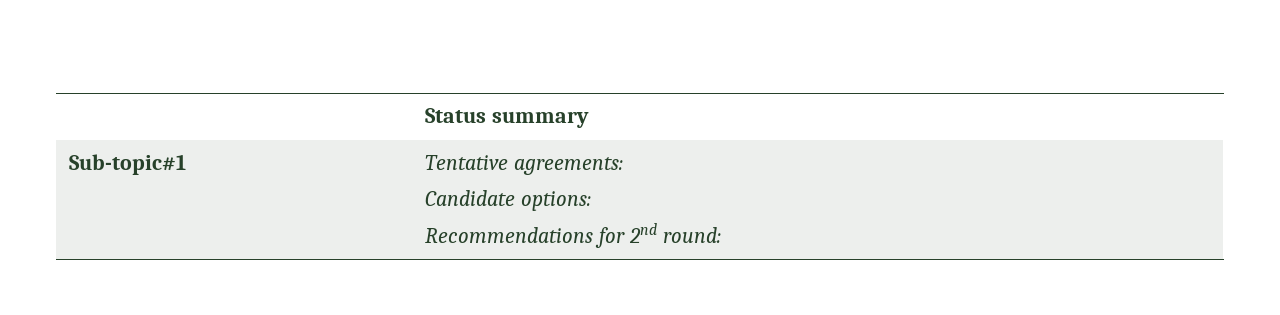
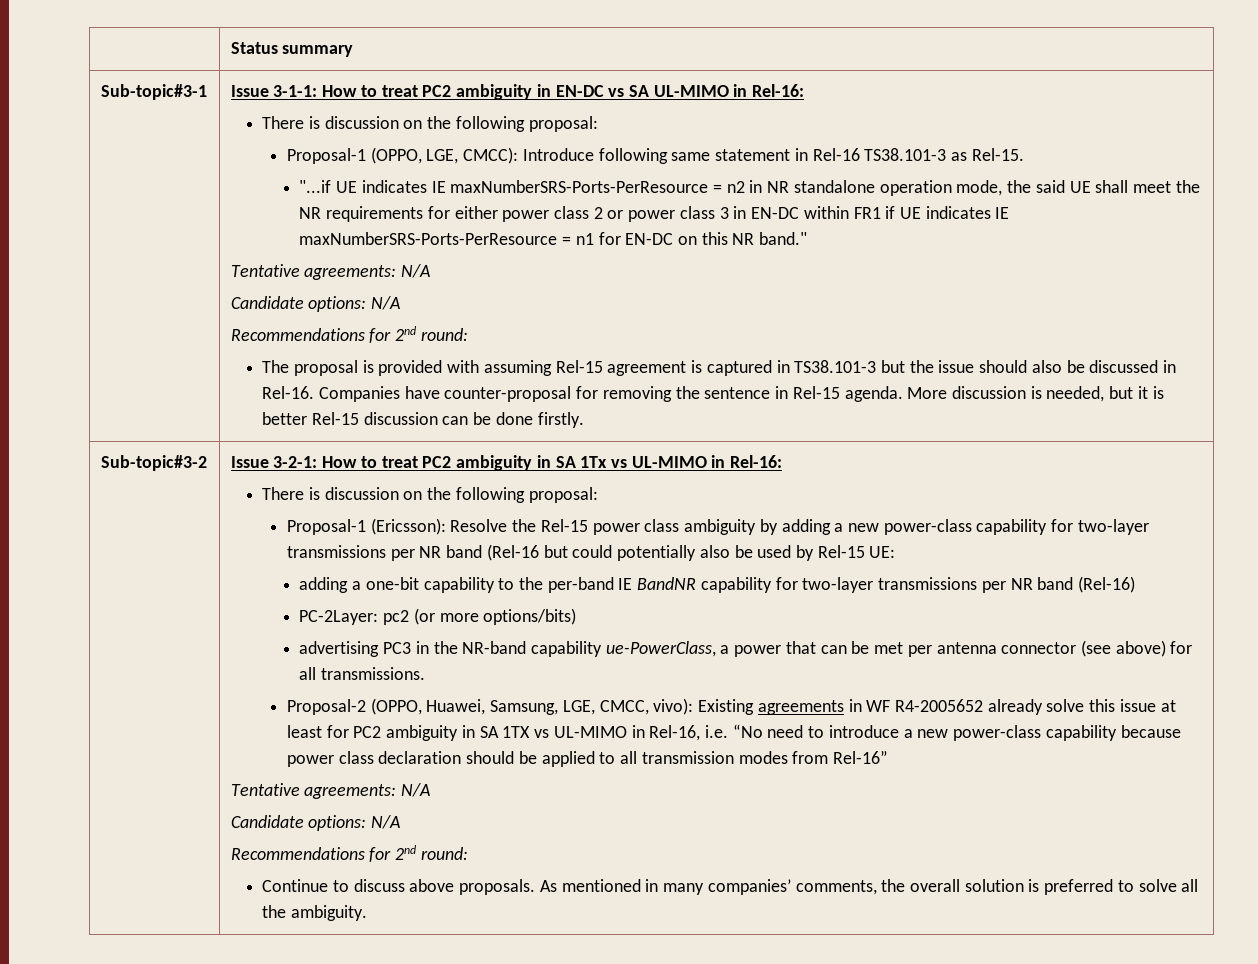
- Sub-topic#1 | Tentative agreements:
- Candidate options:
+ Sub-topic#3-1 | Issue 3-1-1: How to treat PC2 ambiguity in EN-DC vs SA UL-MIMO in Rel-16:
+ There is discussion on the following proposal:
+ Proposal-1 (OPPO, LGE, CMCC): Introduce following same statement in Rel-16 TS38.101-3 as Rel-15.
+ "...if UE indicates IE maxNumberSRS-Ports-PerResource = n2 in NR standalone operation mode, the said UE shall meet the NR requirements for either power class 2 or power class 3 in EN-DC within FR1 if UE indicates IE maxNumberSRS-Ports-PerResource = n1 for EN-DC on this NR band."
+ Tentative agreements: N/A
+ Candidate options: N/A
  Recommendations for 2nd round:
+ The proposal is provided with assuming Rel-15 agreement is captured in TS38.101-3 but the issue should also be discussed in Rel-16. Companies have counter-proposal for removing the sentence in Rel-15 agenda. More discussion is needed, but it is better Rel-15 discussion can be done firstly.
+ Sub-topic#3-2 | Issue 3-2-1: How to treat PC2 ambiguity in SA 1Tx vs UL-MIMO in Rel-16:
+ There is discussion on the following proposal:
+ Proposal-1 (Ericsson): Resolve the Rel-15 power class ambiguity by adding a new power-class capability for two-layer transmissions per NR band (Rel-16 but could potentially also be used by Rel-15 UE:
+ adding a one-bit capability to the per-band IE BandNR capability for two-layer transmissions per NR band (Rel-16)
+ PC-2Layer: pc2 (or more options/bits)
+ advertising PC3 in the NR-band capability ue-PowerClass, a power that can be met per antenna connector (see above) for all transmissions.
+ Proposal-2 (OPPO, Huawei, Samsung, LGE, CMCC, vivo): Existing agreements in WF R4-2005652 already solve this issue at least for PC2 ambiguity in SA 1TX vs UL-MIMO in Rel-16, i.e. “No need to introduce a new power-class capability because power class declaration should be applied to all transmission modes from Rel-16”
+ Tentative agreements: N/A
+ Candidate options: N/A
+ Recommendations for 2nd round:
+ Continue to discuss above proposals. As mentioned in many companies’ comments, the overall solution is preferred to solve all the ambiguity.

